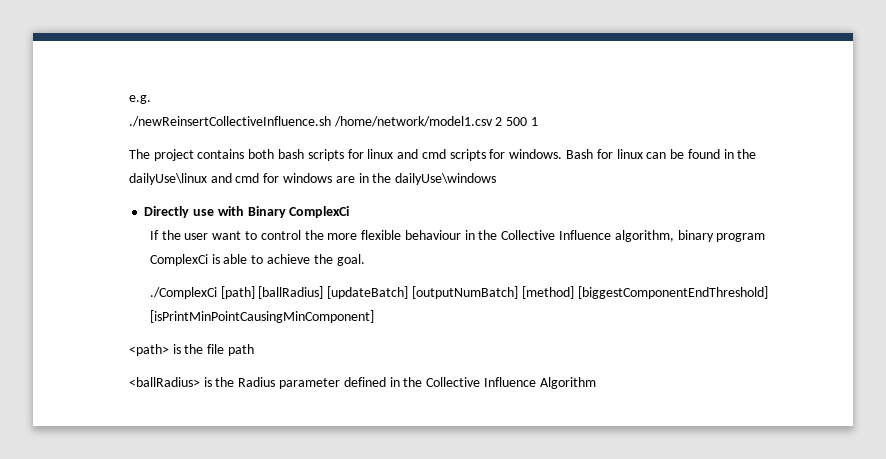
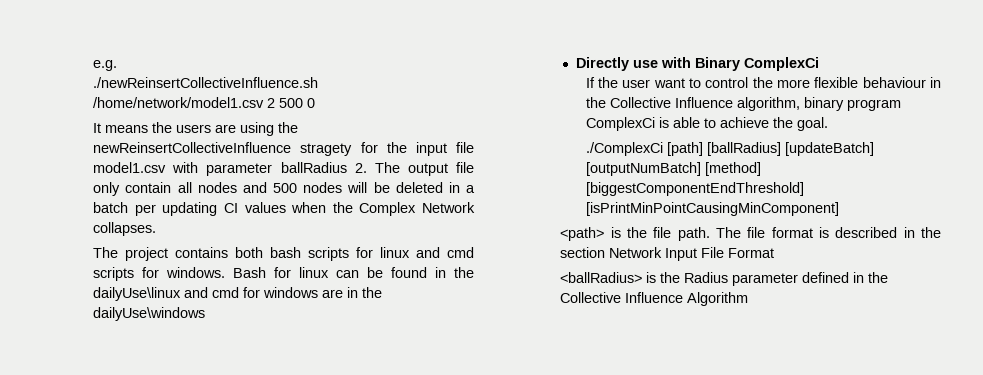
- ./newReinsertCollectiveInfluence.sh /home/network/model1.csv 2 500 1
+ ./newReinsertCollectiveInfluence.sh /home/network/model1.csv 2 500 0
+ It means the users are using the newReinsertCollectiveInfluence stragety for the input file model1.csv with parameter ballRadius 2. The output file only contain all nodes and 500 nodes will be deleted in a batch per updating CI values when the Complex Network collapses.
- <path> is the file path
+ <path> is the file path. The file format is described in the section Network Input File Format

